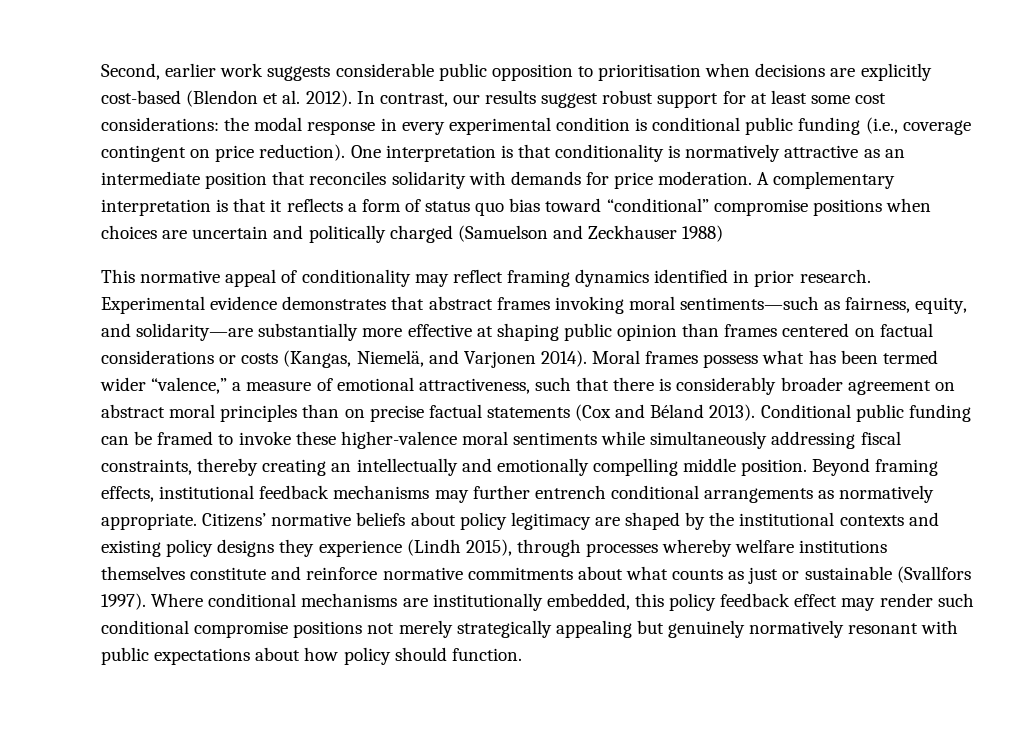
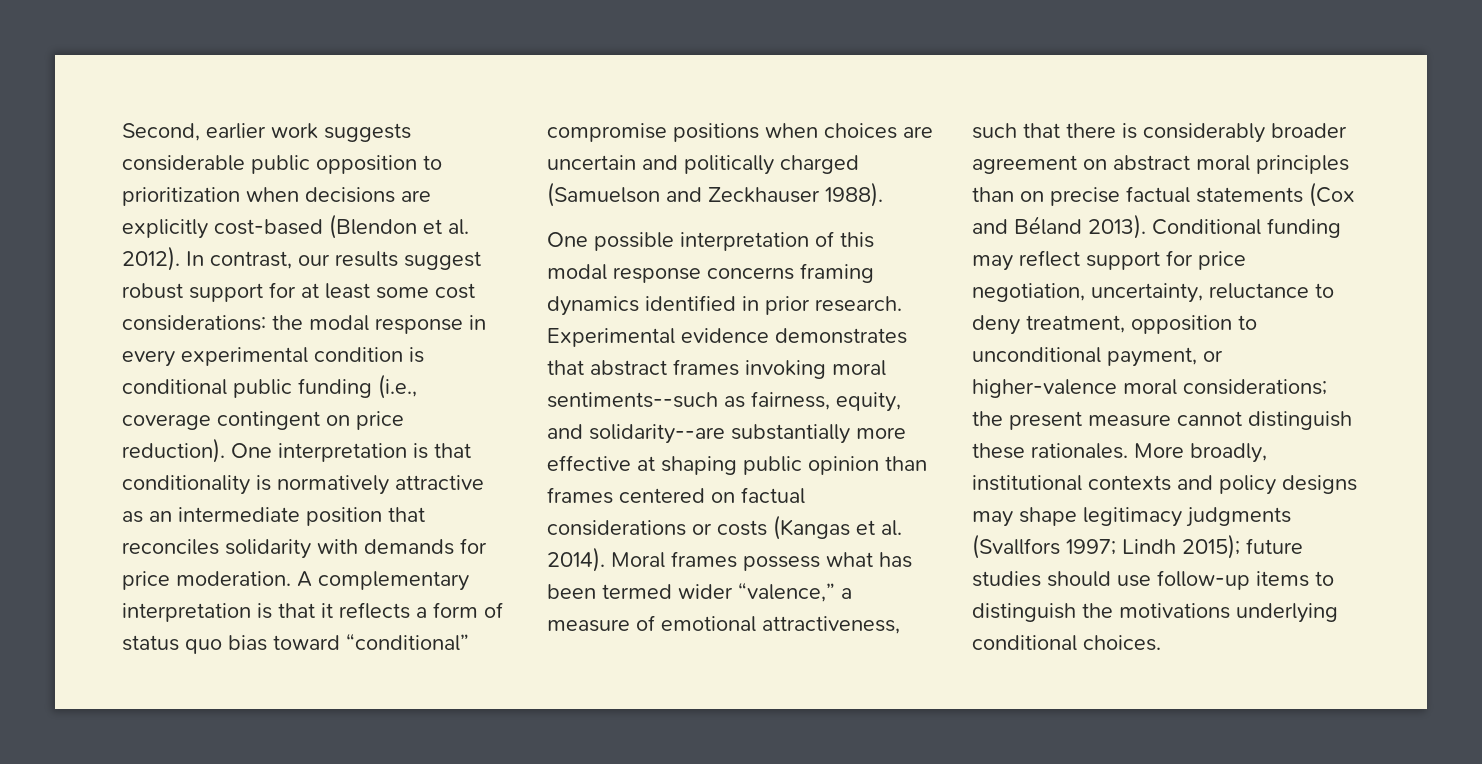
- Second, earlier work suggests considerable public opposition to prioritisation when decisions are explicitly cost-based (Blendon et al. 2012).
+ Second, earlier work suggests considerable public opposition to prioritization when decisions are explicitly cost-based (Blendon et al. 2012).
- A complementary interpretation is that it reflects a form of status quo bias toward “conditional” compromise positions when choices are uncertain and politically charged (Samuelson and Zeckhauser 1988)
- This normative appeal of conditionality may reflect framing dynamics identified in prior research.
+ A complementary interpretation is that it reflects a form of status quo bias toward “conditional” compromise positions when choices are uncertain and politically charged (Samuelson and Zeckhauser 1988).
+ One possible interpretation of this modal response concerns framing dynamics identified in prior research.
- Experimental evidence demonstrates that abstract frames invoking moral sentiments—such as fairness, equity, and solidarity—are substantially more effective at shaping public opinion than frames centered on factual considerations or costs (Kangas, Niemelä, and Varjonen 2014).
+ Experimental evidence demonstrates that abstract frames invoking moral sentiments--such as fairness, equity, and solidarity--are substantially more effective at shaping public opinion than frames centered on factual considerations or costs (Kangas et al. 2014).
- Conditional public funding can be framed to invoke these higher-valence moral sentiments while simultaneously addressing fiscal constraints, thereby creating an intellectually and emotionally compelling middle position. Beyond framing effects, institutional feedback mechanisms may further entrench conditional arrangements as normatively appropriate. Citizens’ normative beliefs about policy legitimacy are shaped by the institutional contexts and existing policy designs they experience (Lindh 2015), through processes whereby welfare institutions themselves constitute and reinforce normative commitments about what counts as just or sustainable (Svallfors 1997). Where conditional mechanisms are institutionally embedded, this policy feedback effect may render such conditional compromise positions not merely strategically appealing but genuinely normatively resonant with public expectations about how policy should function.
+ Conditional funding may reflect support for price negotiation, uncertainty, reluctance to deny treatment, opposition to unconditional payment, or higher-valence moral considerations; the present measure cannot distinguish these rationales. More broadly, institutional contexts and policy designs may shape legitimacy judgments (Svallfors 1997; Lindh 2015); future studies should use follow-up items to distinguish the motivations underlying conditional choices.

